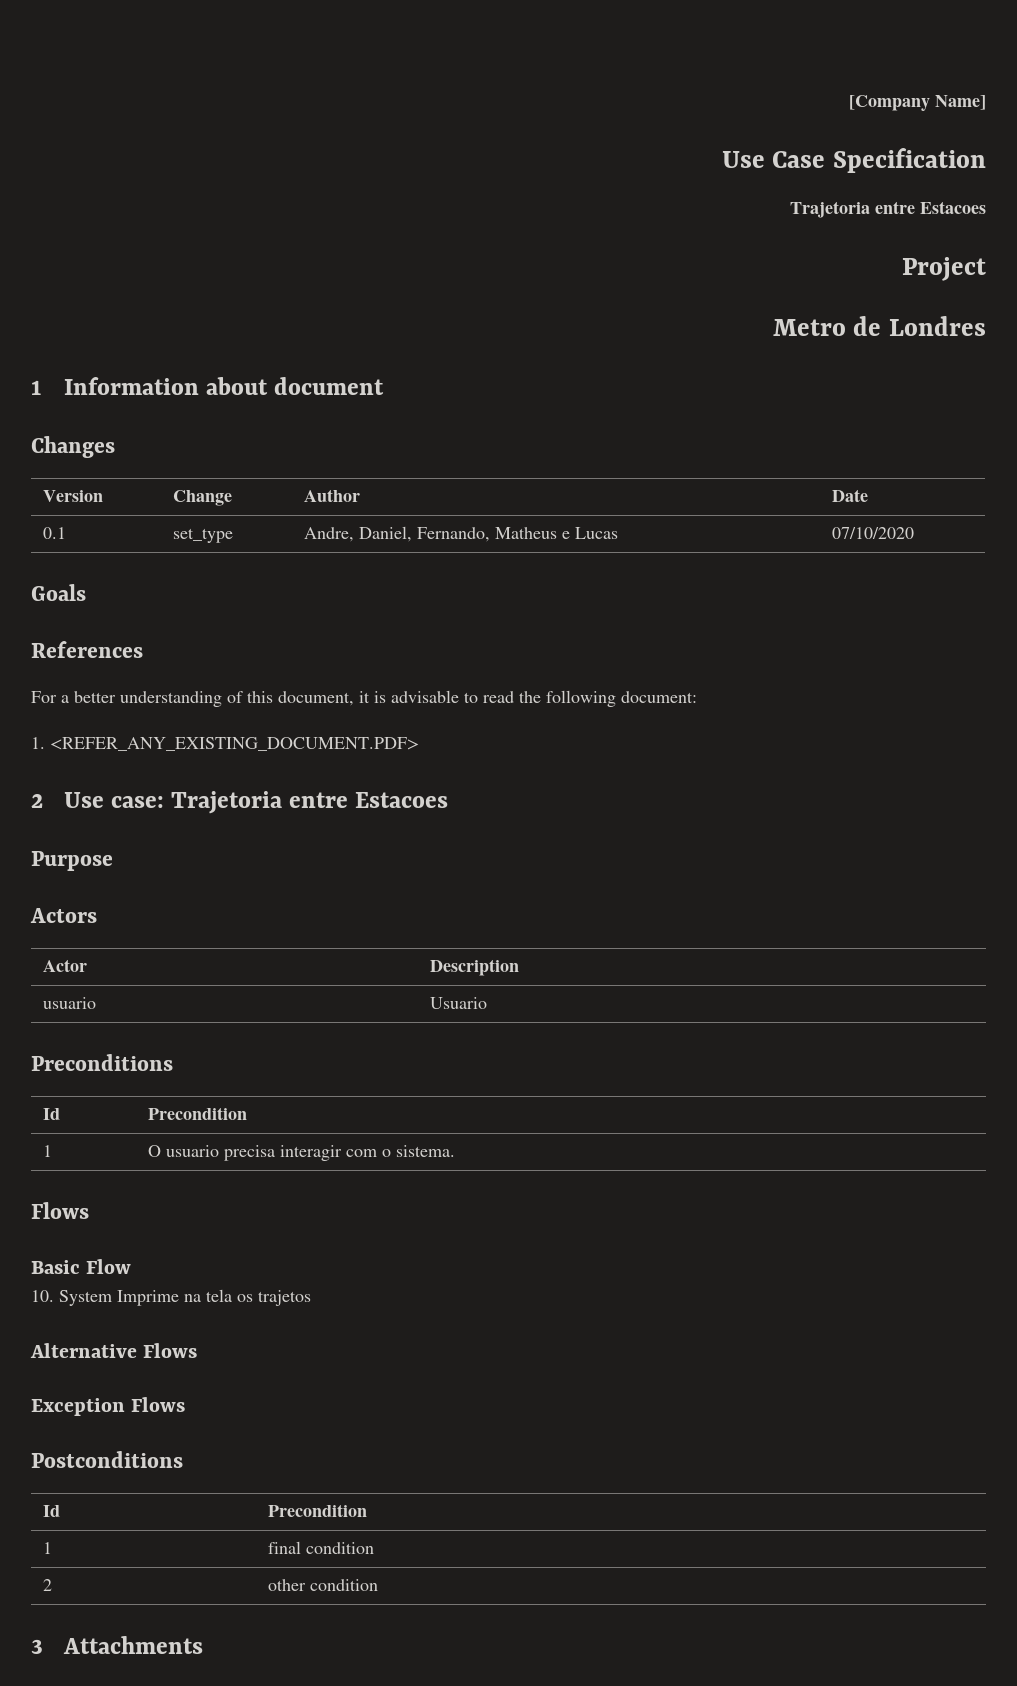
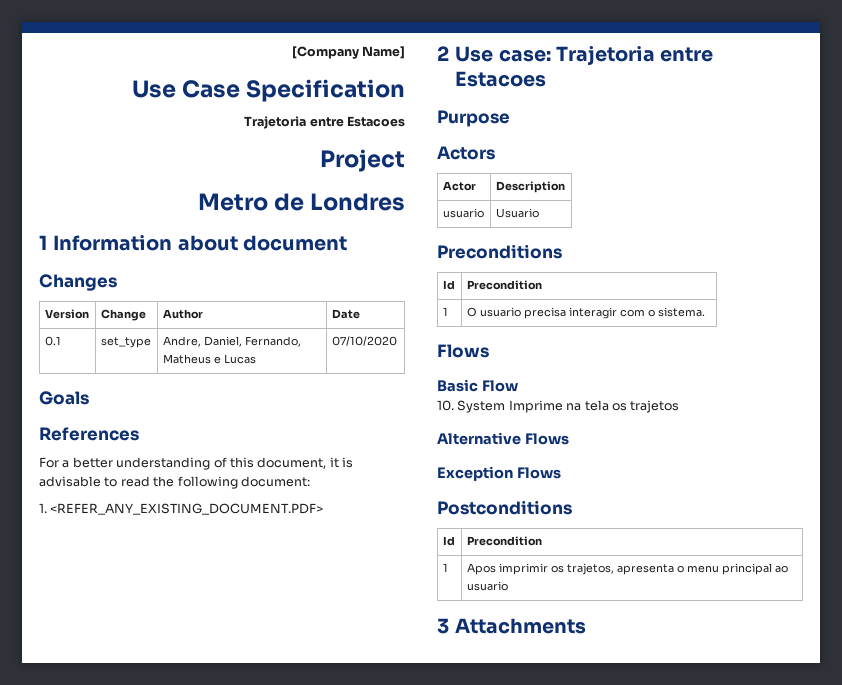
- 1 | final condition
- 2 | other condition
+ 1 | Apos imprimir os trajetos, apresenta o menu principal ao usuario

